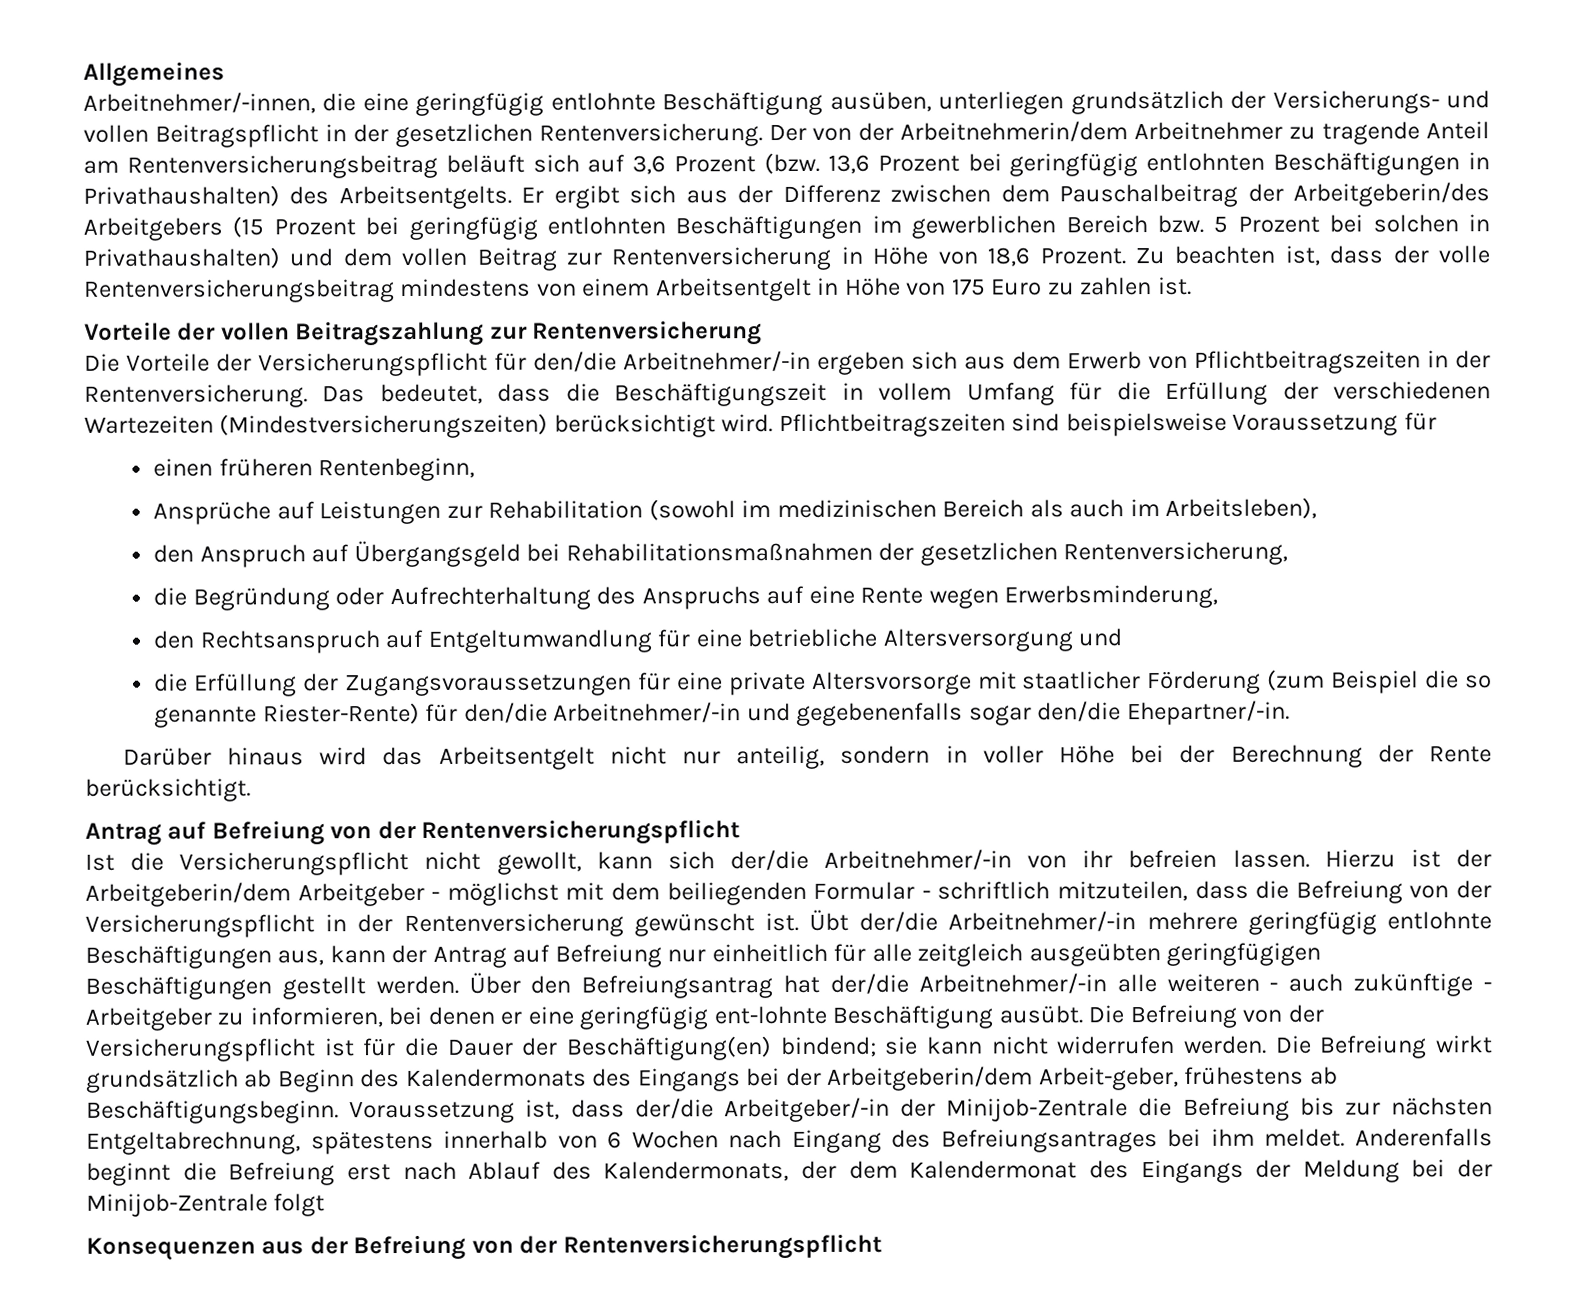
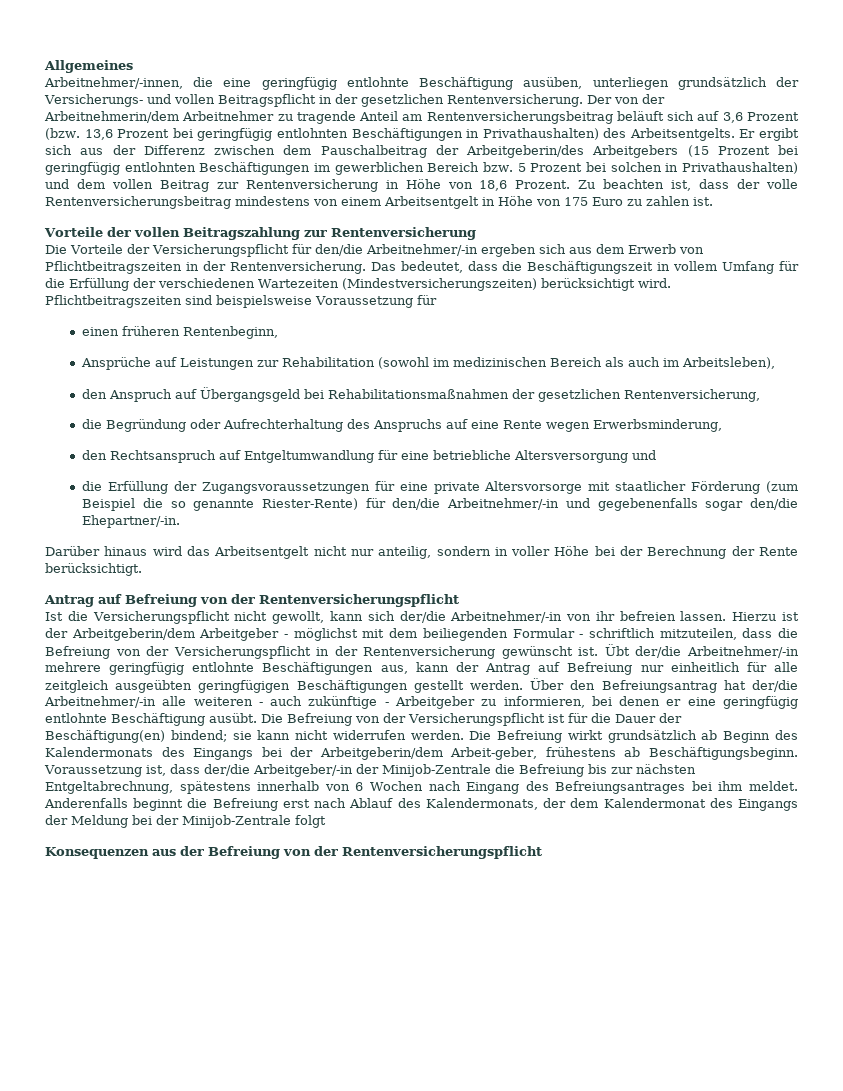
- Über den Befreiungsantrag hat der/die Arbeitnehmer/-in alle weiteren - auch zukünftige - Arbeitgeber zu informieren, bei denen er eine geringfügig ent-lohnte Beschäftigung ausübt.
+ Über den Befreiungsantrag hat der/die Arbeitnehmer/-in alle weiteren - auch zukünftige - Arbeitgeber zu informieren, bei denen er eine geringfügig entlohnte Beschäftigung ausübt.

